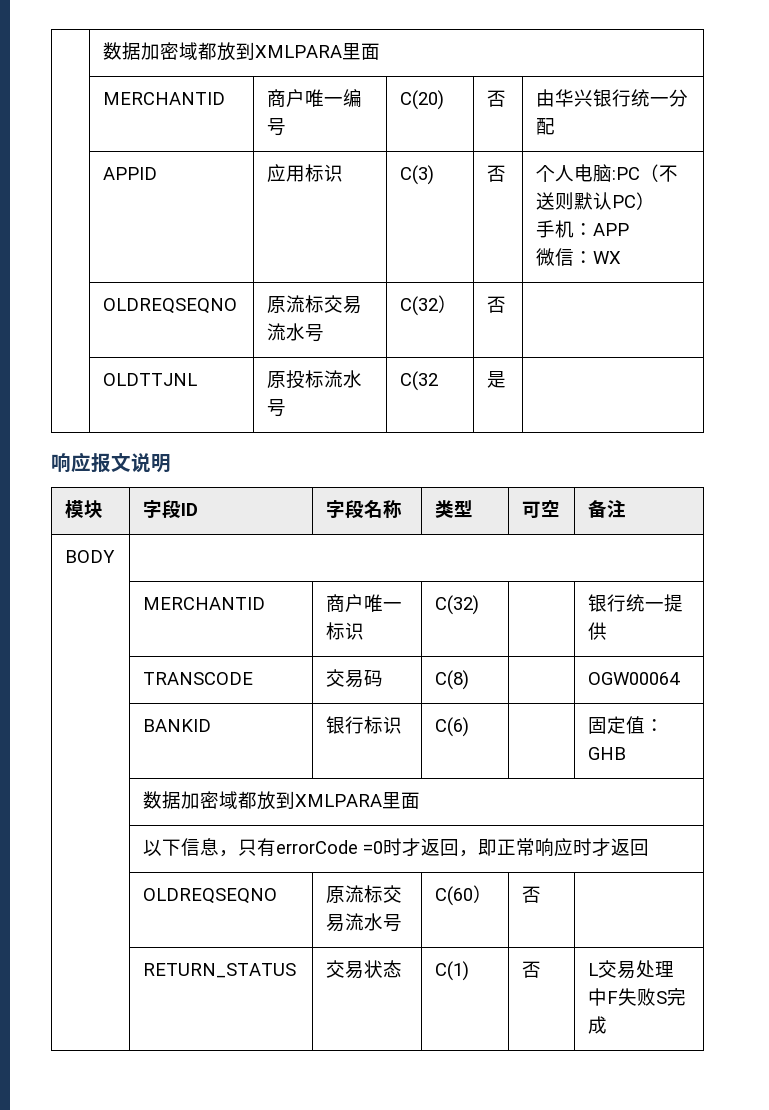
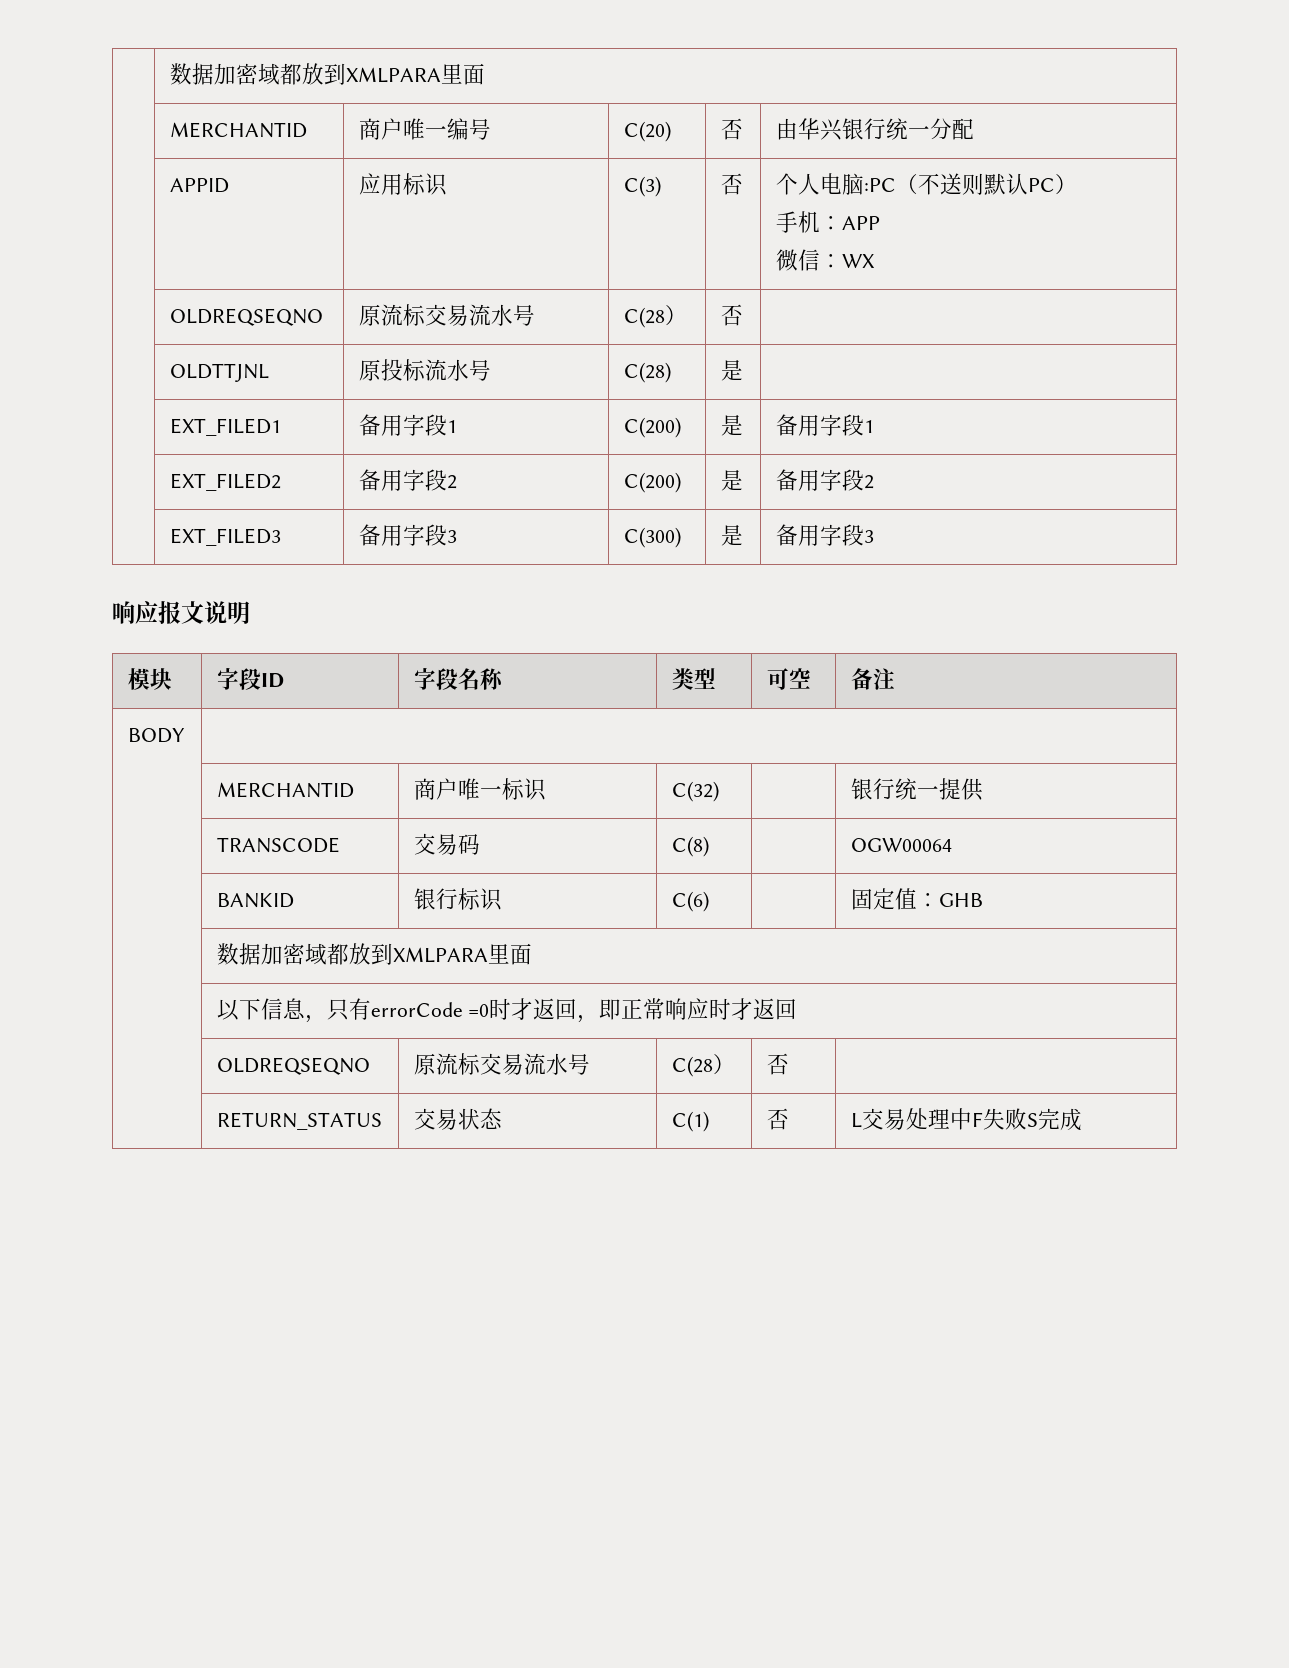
  | APPID | 应用标识 | C(3) | 否 | 个人电脑:PC（不送则默认PC）
  手机：APP
  微信：WX
- | OLDREQSEQNO | 原流标交易流水号 | C(32） | 否 |
+ | OLDREQSEQNO | 原流标交易流水号 | C(28） | 否 |
- | OLDTTJNL | 原投标流水号 | C(32 | 是 |
+ | OLDTTJNL | 原投标流水号 | C(28) | 是 |
+ | EXT_FILED1 | 备用字段1 | C(200) | 是 | 备用字段1
+ | EXT_FILED2 | 备用字段2 | C(200) | 是 | 备用字段2
+ | EXT_FILED3 | 备用字段3 | C(300) | 是 | 备用字段3
  | 以下信息，只有errorCode =0时才返回，即正常响应时才返回
- | OLDREQSEQNO | 原流标交易流水号 | C(60） | 否 |
+ | OLDREQSEQNO | 原流标交易流水号 | C(28） | 否 |

